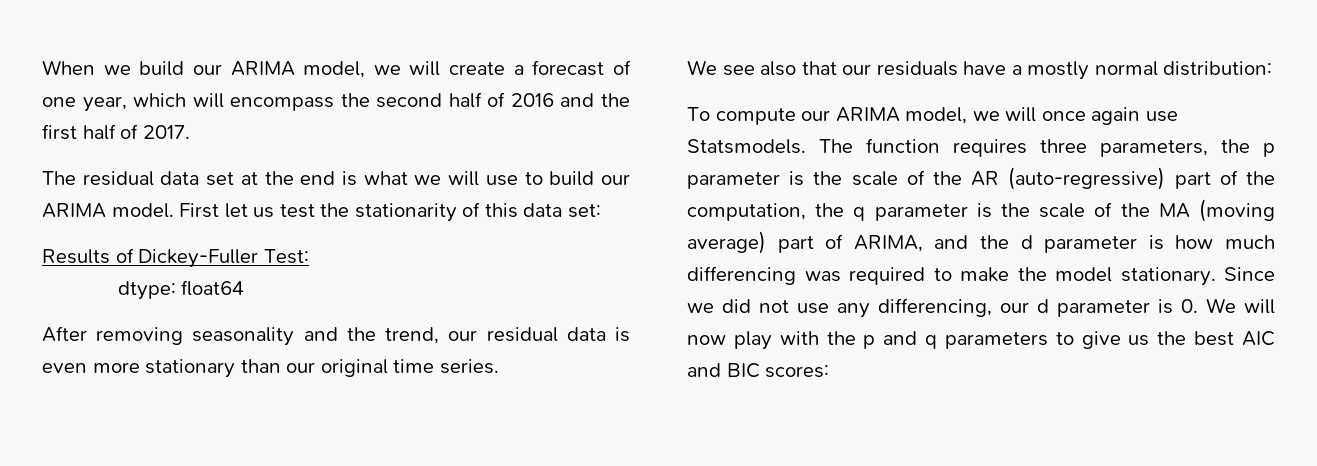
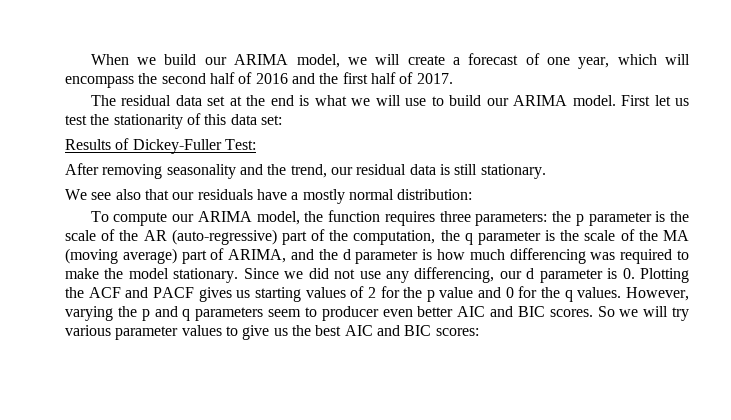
- dtype: float64
- After removing seasonality and the trend, our residual data is even more stationary than our original time series.
+ After removing seasonality and the trend, our residual data is still stationary.
- To compute our ARIMA model, we will once again use Statsmodels. The function requires three parameters, the p parameter is the scale of the AR (auto-regressive) part of the computation, the q parameter is the scale of the MA (moving average) part of ARIMA, and the d parameter is how much differencing was required to make the model stationary.
+ To compute our ARIMA model, the function requires three parameters: the p parameter is the scale of the AR (auto-regressive) part of the computation, the q parameter is the scale of the MA (moving average) part of ARIMA, and the d parameter is how much differencing was required to make the model stationary.
- Since we did not use any differencing, our d parameter is 0. We will now play with the p and q parameters to give us the best AIC and BIC scores:
+ Since we did not use any differencing, our d parameter is 0. Plotting the ACF and PACF gives us starting values of 2 for the p value and 0 for the q values. However, varying the p and q parameters seem to producer even better AIC and BIC scores. So we will try various parameter values to give us the best AIC and BIC scores:

